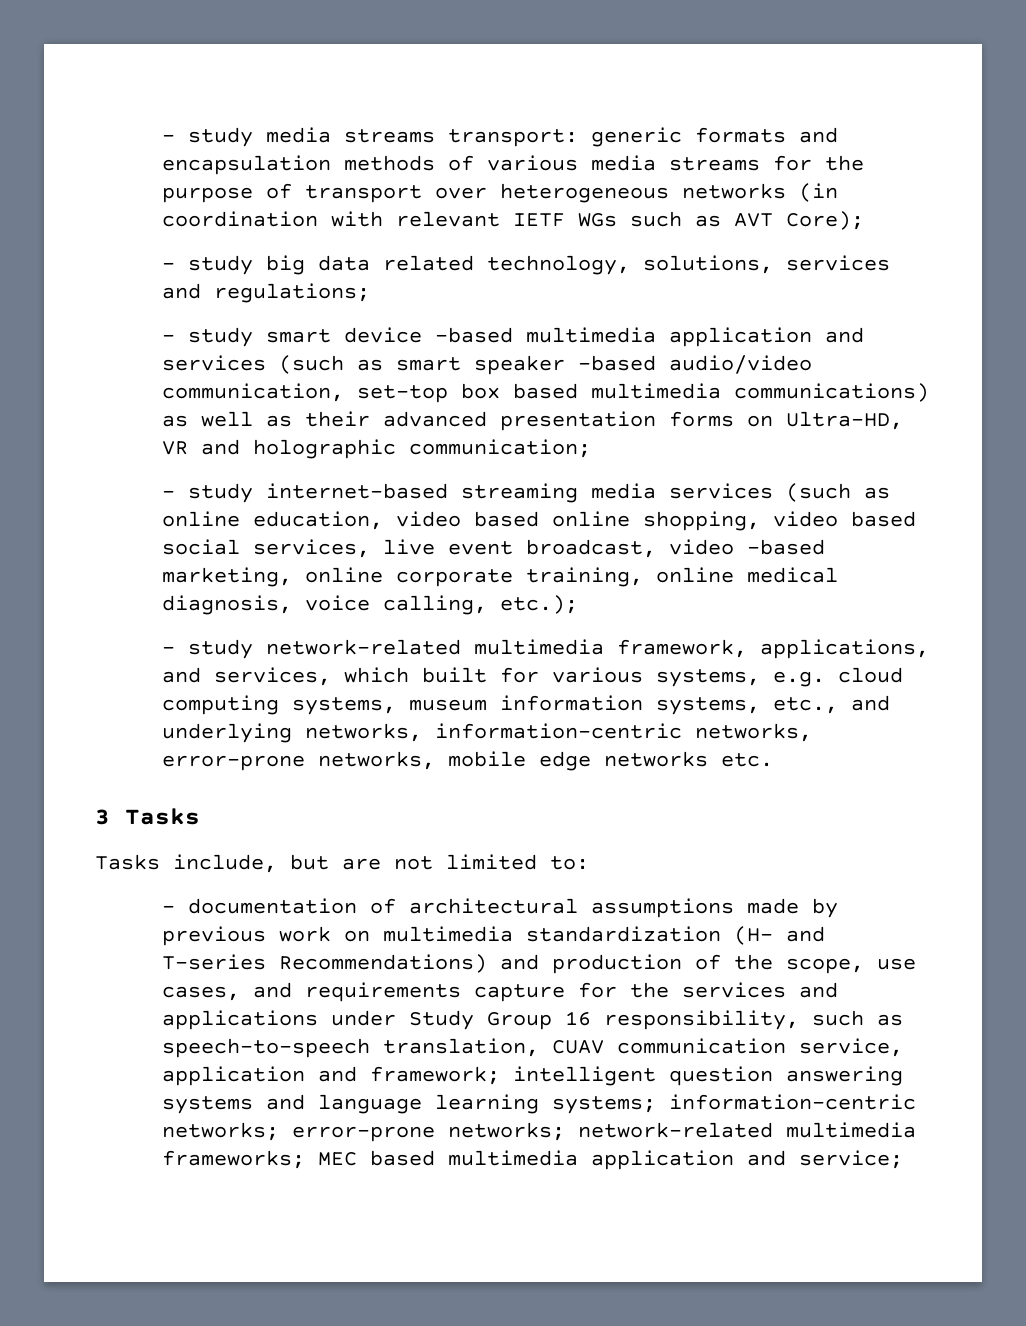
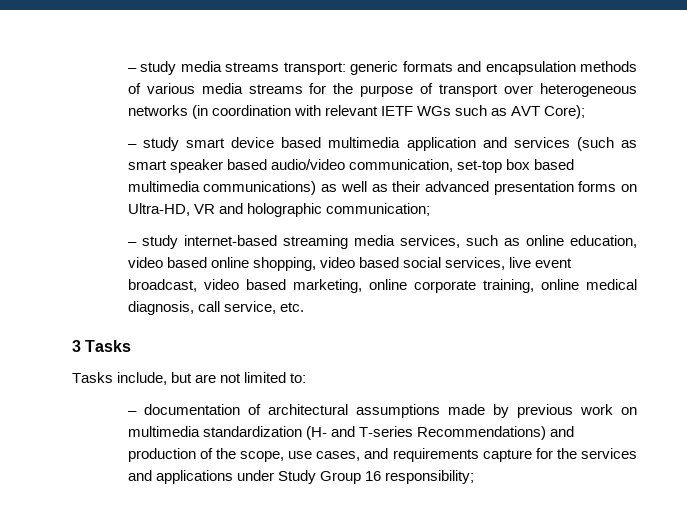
- – study big data related technology, solutions, services and regulations;
- – study smart device -based multimedia application and services (such as smart speaker -based audio/video communication, set-top box based multimedia communications) as well as their advanced presentation forms on Ultra-HD, VR and holographic communication;
+ – study smart device based multimedia application and services (such as smart speaker based audio/video communication, set-top box based multimedia communications) as well as their advanced presentation forms on Ultra-HD, VR and holographic communication;
- – study internet-based streaming media services (such as online education, video based online shopping, video based social services, live event broadcast, video -based marketing, online corporate training, online medical diagnosis, voice calling, etc.);
- – study network-related multimedia framework, applications, and services, which built for various systems, e.g. cloud computing systems, museum information systems, etc., and underlying networks, information-centric networks, error-prone networks, mobile edge networks etc.
+ – study internet-based streaming media services, such as online education, video based online shopping, video based social services, live event broadcast, video based marketing, online corporate training, online medical diagnosis, call service, etc.
- – documentation of architectural assumptions made by previous work on multimedia standardization (H- and T-series Recommendations) and production of the scope, use cases, and requirements capture for the services and applications under Study Group 16 responsibility, such as speech-to-speech translation, CUAV communication service, application and framework; intelligent question answering systems and language learning systems; information-centric networks; error-prone networks; network-related multimedia frameworks; MEC based multimedia application and service;
+ – documentation of architectural assumptions made by previous work on multimedia standardization (H- and T-series Recommendations) and production of the scope, use cases, and requirements capture for the services and applications under Study Group 16 responsibility;

